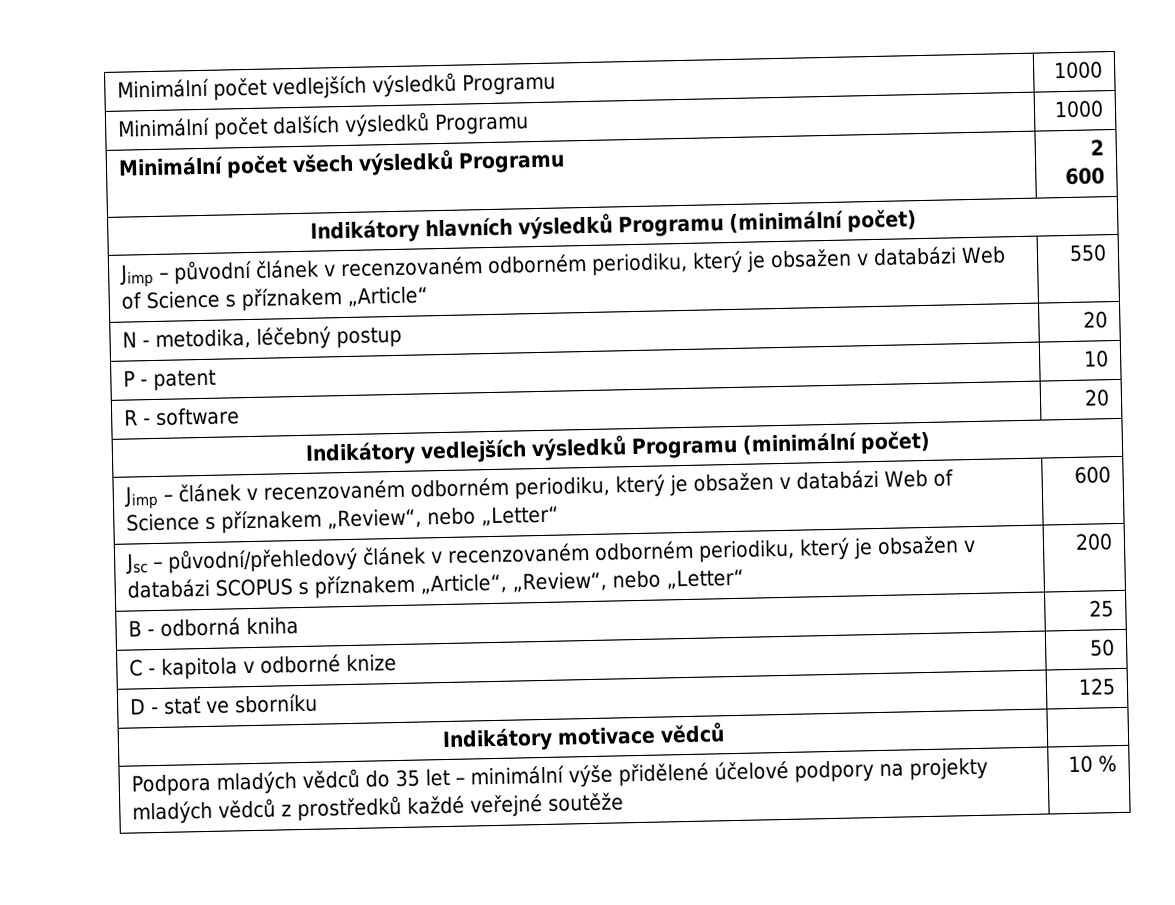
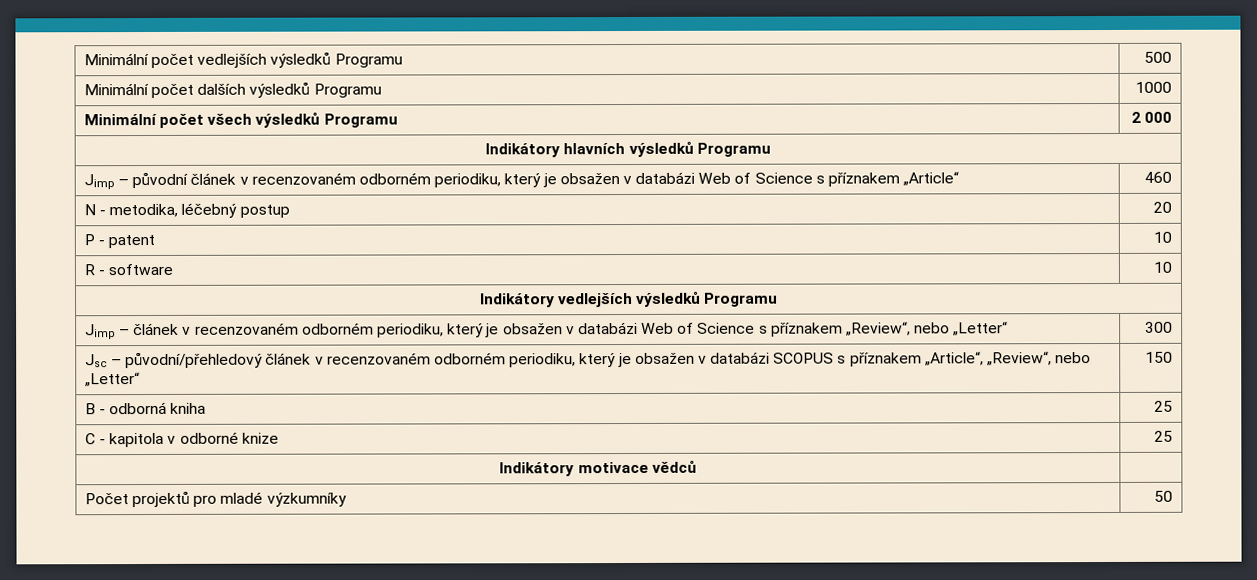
- Minimální počet vedlejších výsledků Programu | 1000
+ Minimální počet vedlejších výsledků Programu | 500
- Minimální počet všech výsledků Programu | 2 600
+ Minimální počet všech výsledků Programu | 2 000
- Indikátory hlavních výsledků Programu (minimální počet)
+ Indikátory hlavních výsledků Programu
- Jimp – původní článek v recenzovaném odborném periodiku, který je obsažen v databázi Web of Science s příznakem „Article“ | 550
+ Jimp – původní článek v recenzovaném odborném periodiku, který je obsažen v databázi Web of Science s příznakem „Article“ | 460
- R - software | 20
+ R - software | 10
- Indikátory vedlejších výsledků Programu (minimální počet)
+ Indikátory vedlejších výsledků Programu
- Jimp – článek v recenzovaném odborném periodiku, který je obsažen v databázi Web of Science s příznakem „Review“, nebo „Letter“ | 600
+ Jimp – článek v recenzovaném odborném periodiku, který je obsažen v databázi Web of Science s příznakem „Review“, nebo „Letter“ | 300
- Jsc – původní/přehledový článek v recenzovaném odborném periodiku, který je obsažen v databázi SCOPUS s příznakem „Article“, „Review“, nebo „Letter“ | 200
+ Jsc – původní/přehledový článek v recenzovaném odborném periodiku, který je obsažen v databázi SCOPUS s příznakem „Article“, „Review“, nebo „Letter“ | 150
- C - kapitola v odborné knize | 50
- D - stať ve sborníku | 125
+ C - kapitola v odborné knize | 25
  Indikátory motivace vědců |
- Podpora mladých vědců do 35 let – minimální výše přidělené účelové podpory na projekty mladých vědců z prostředků každé veřejné soutěže | 10 %
+ Počet projektů pro mladé výzkumníky | 50

